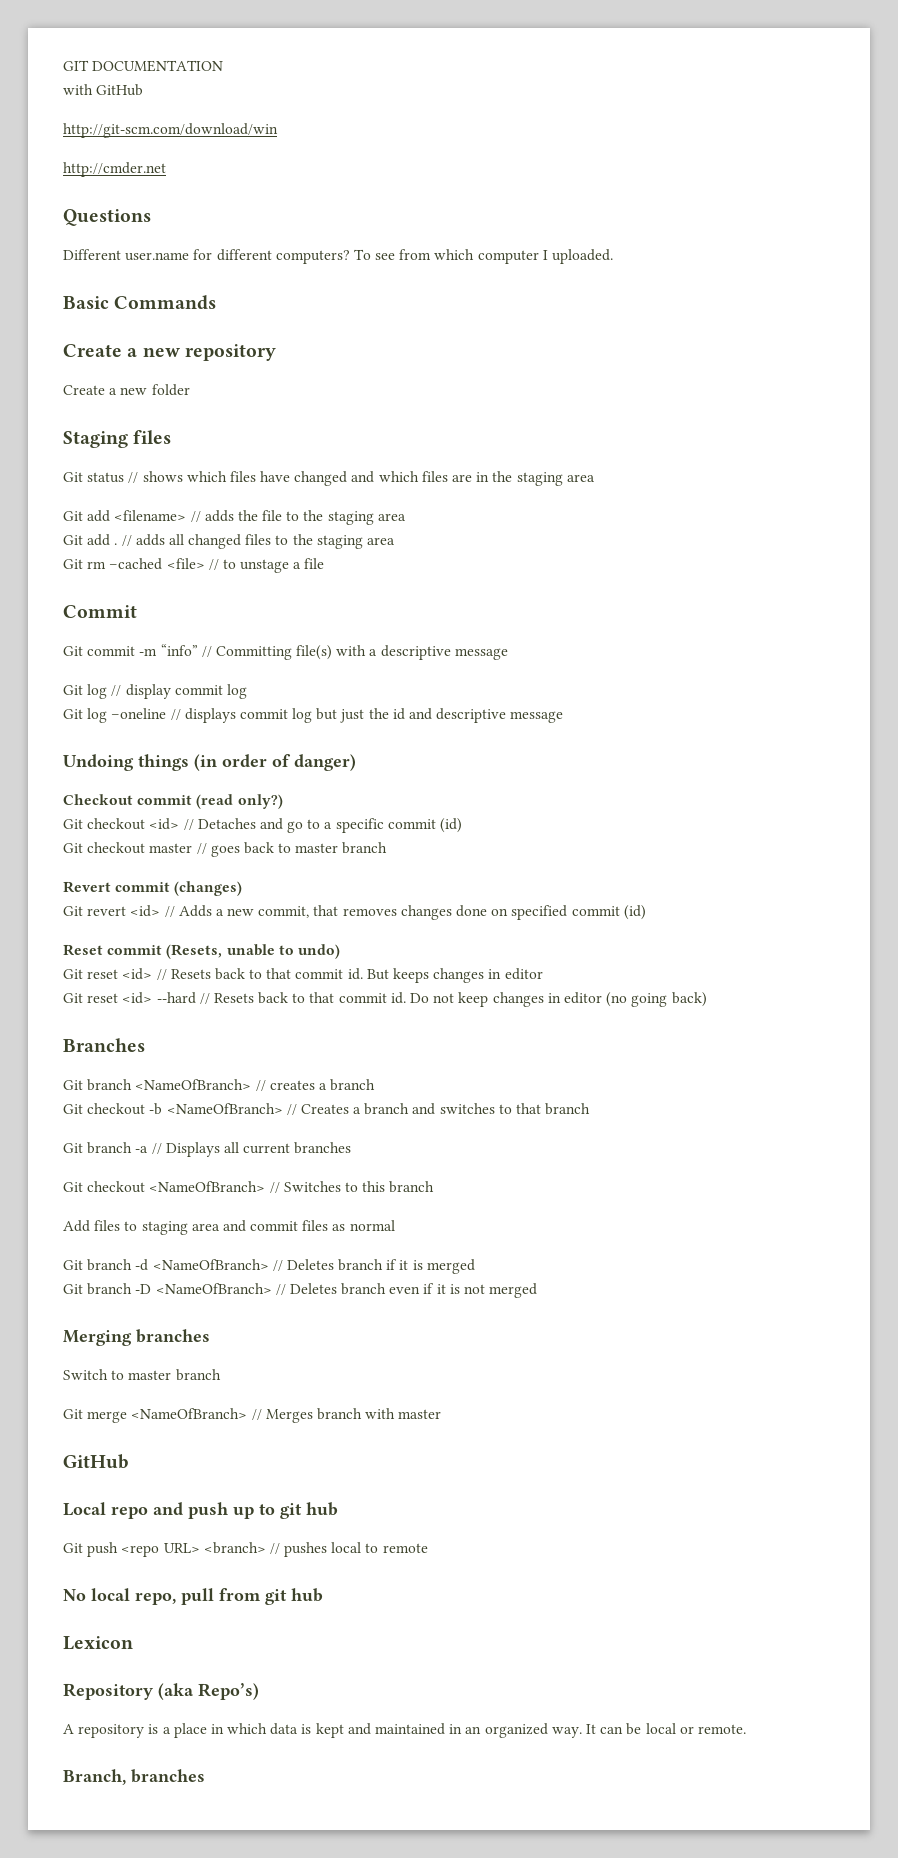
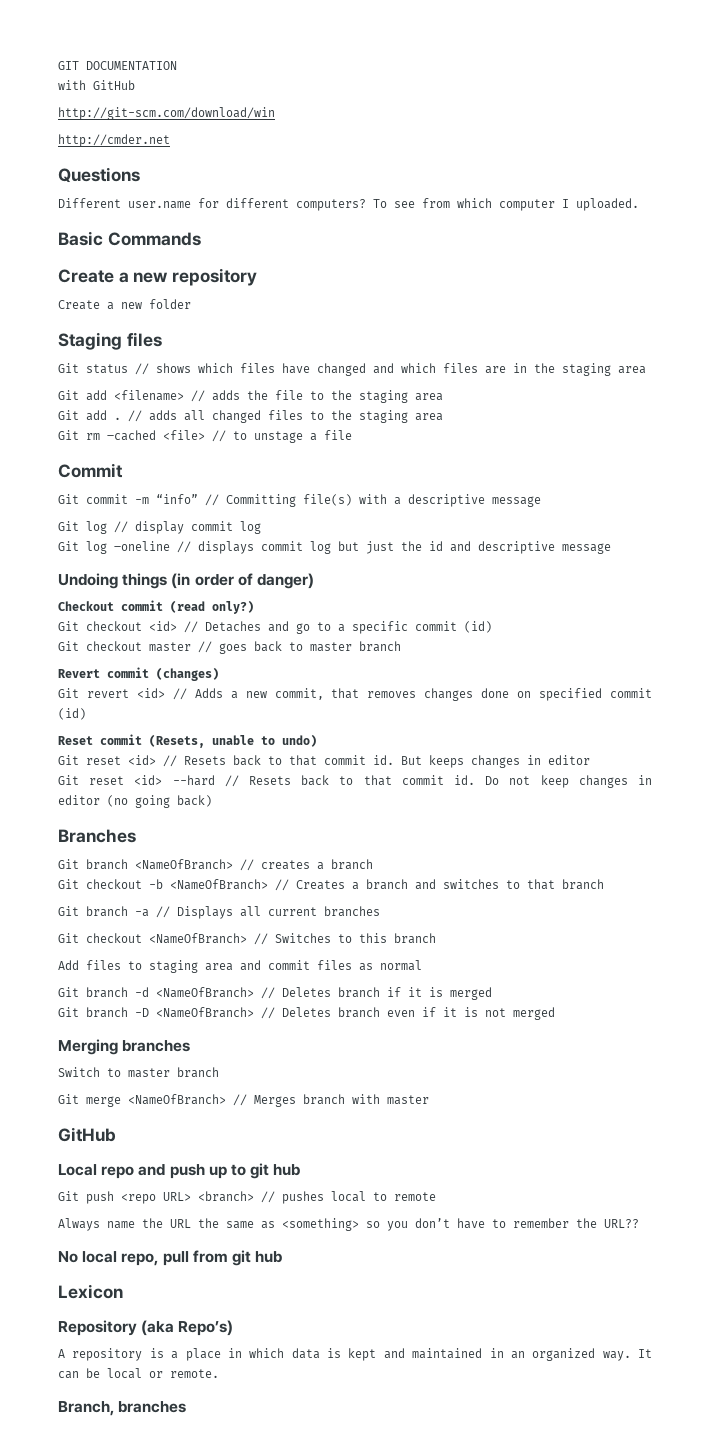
+ Always name the URL the same as <something> so you don’t have to remember the URL??

